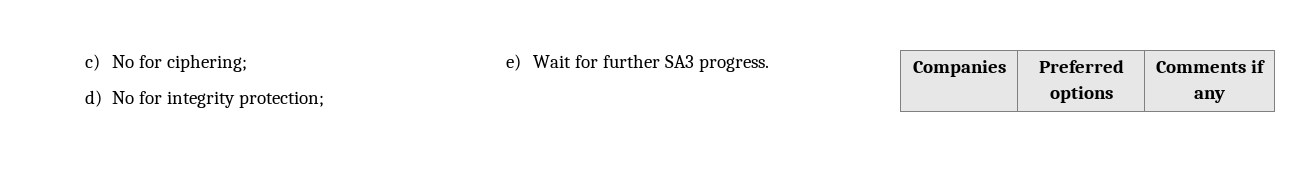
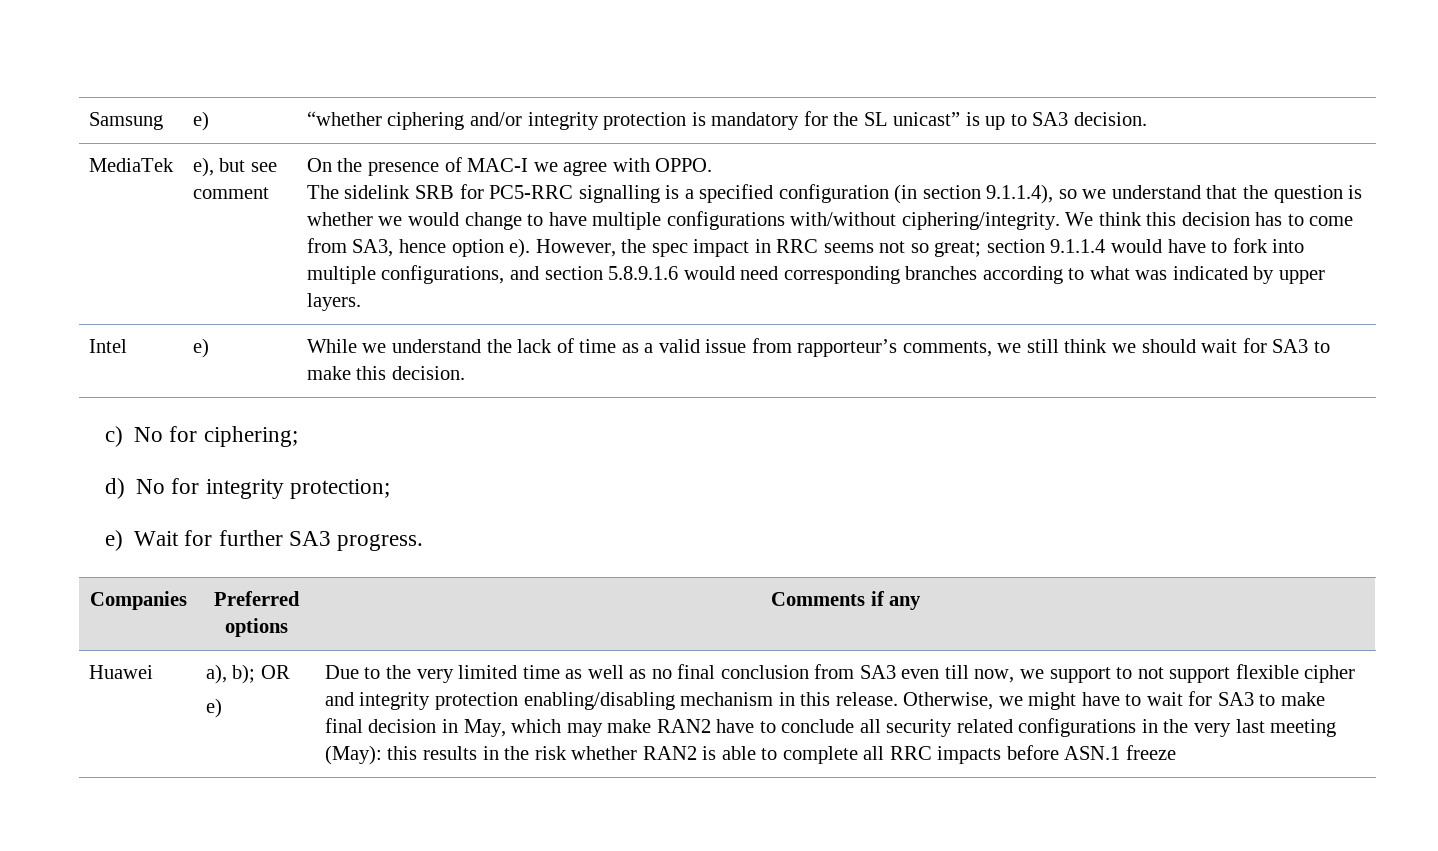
+ Samsung | e) | “whether ciphering and/or integrity protection is mandatory for the SL unicast” is up to SA3 decision.
+ MediaTek | e), but see comment | On the presence of MAC-I we agree with OPPO.
+ The sidelink SRB for PC5-RRC signalling is a specified configuration (in section 9.1.1.4), so we understand that the question is whether we would change to have multiple configurations with/without ciphering/integrity. We think this decision has to come from SA3, hence option e). However, the spec impact in RRC seems not so great; section 9.1.1.4 would have to fork into multiple configurations, and section 5.8.9.1.6 would need corresponding branches according to what was indicated by upper layers.
+ Intel | e) | While we understand the lack of time as a valid issue from rapporteur’s comments, we still think we should wait for SA3 to make this decision.
+ Huawei | a), b); OR
+ e) | Due to the very limited time as well as no final conclusion from SA3 even till now, we support to not support flexible cipher and integrity protection enabling/disabling mechanism in this release. Otherwise, we might have to wait for SA3 to make final decision in May, which may make RAN2 have to conclude all security related configurations in the very last meeting (May): this results in the risk whether RAN2 is able to complete all RRC impacts before ASN.1 freeze

